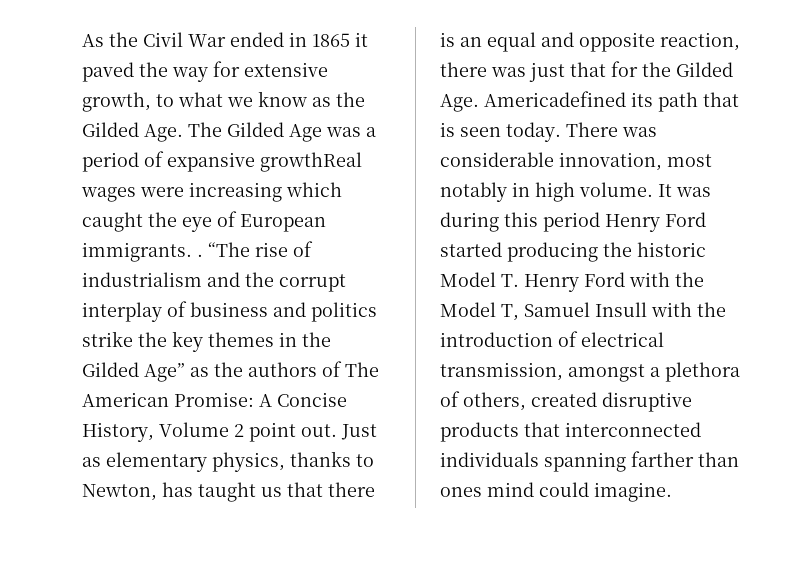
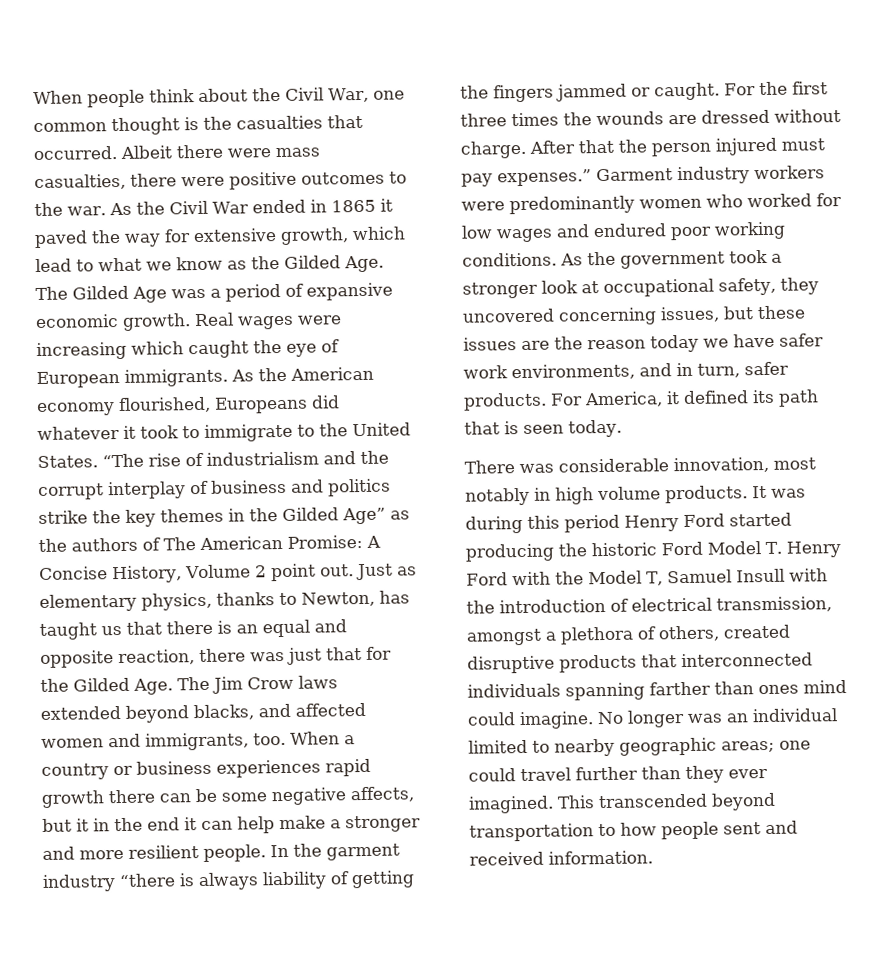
+ When people think about the Civil War, one common thought is the casualties that occurred. Albeit there were mass casualties, there were positive outcomes to the war.
- As the Civil War ended in 1865 it paved the way for extensive growth, to what we know as the Gilded Age. The Gilded Age was a period of expansive growthReal wages were increasing which caught the eye of European immigrants. .
+ As the Civil War ended in 1865 it paved the way for extensive growth, which lead to what we know as the Gilded Age. The Gilded Age was a period of expansive economic growth. Real wages were increasing which caught the eye of European immigrants. As the American economy flourished, Europeans did whatever it took to immigrate to the United States.
- Just as elementary physics, thanks to Newton, has taught us that there is an equal and opposite reaction, there was just that for the Gilded Age. Americadefined its path that is seen today. There was considerable innovation, most notably in high volume.
+ Just as elementary physics, thanks to Newton, has taught us that there is an equal and opposite reaction, there was just that for the Gilded Age. The Jim Crow laws extended beyond blacks, and affected women and immigrants, too. When a country or business experiences rapid growth there can be some negative affects, but it in the end it can help make a stronger and more resilient people. In the garment industry “there is always liability of getting the fingers jammed or caught. For the first three times the wounds are dressed without charge. After that the person injured must pay expenses.” Garment industry workers were predominantly women who worked for low wages and endured poor working conditions. As the government took a stronger look at occupational safety, they uncovered concerning issues, but these issues are the reason today we have safer work environments, and in turn, safer products. For America, it defined its path that is seen today.
+ There was considerable innovation, most notably in high volume products.
- It was during this period Henry Ford started producing the historic Model T. Henry Ford with the Model T, Samuel Insull with the introduction of electrical transmission, amongst a plethora of others, created disruptive products that interconnected individuals spanning farther than ones mind could imagine.
+ It was during this period Henry Ford started producing the historic Ford Model T. Henry Ford with the Model T, Samuel Insull with the introduction of electrical transmission, amongst a plethora of others, created disruptive products that interconnected individuals spanning farther than ones mind could imagine.
+ No longer was an individual limited to nearby geographic areas; one could travel further than they ever imagined. This transcended beyond transportation to how people sent and received information.

